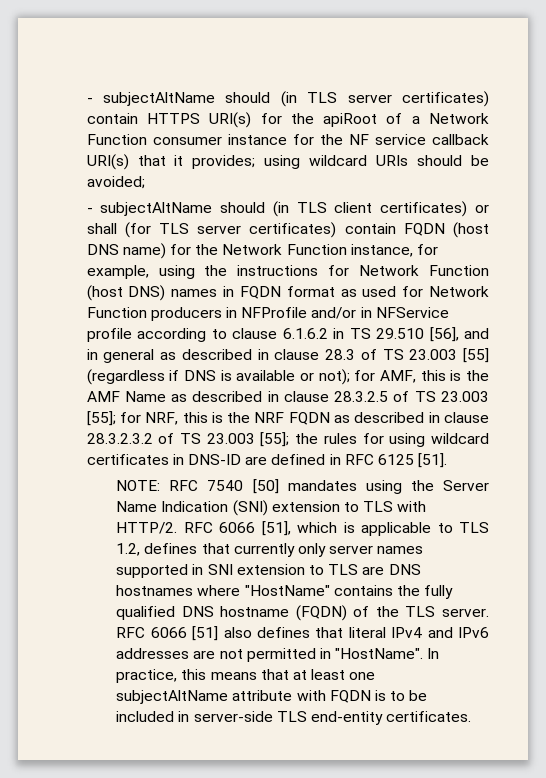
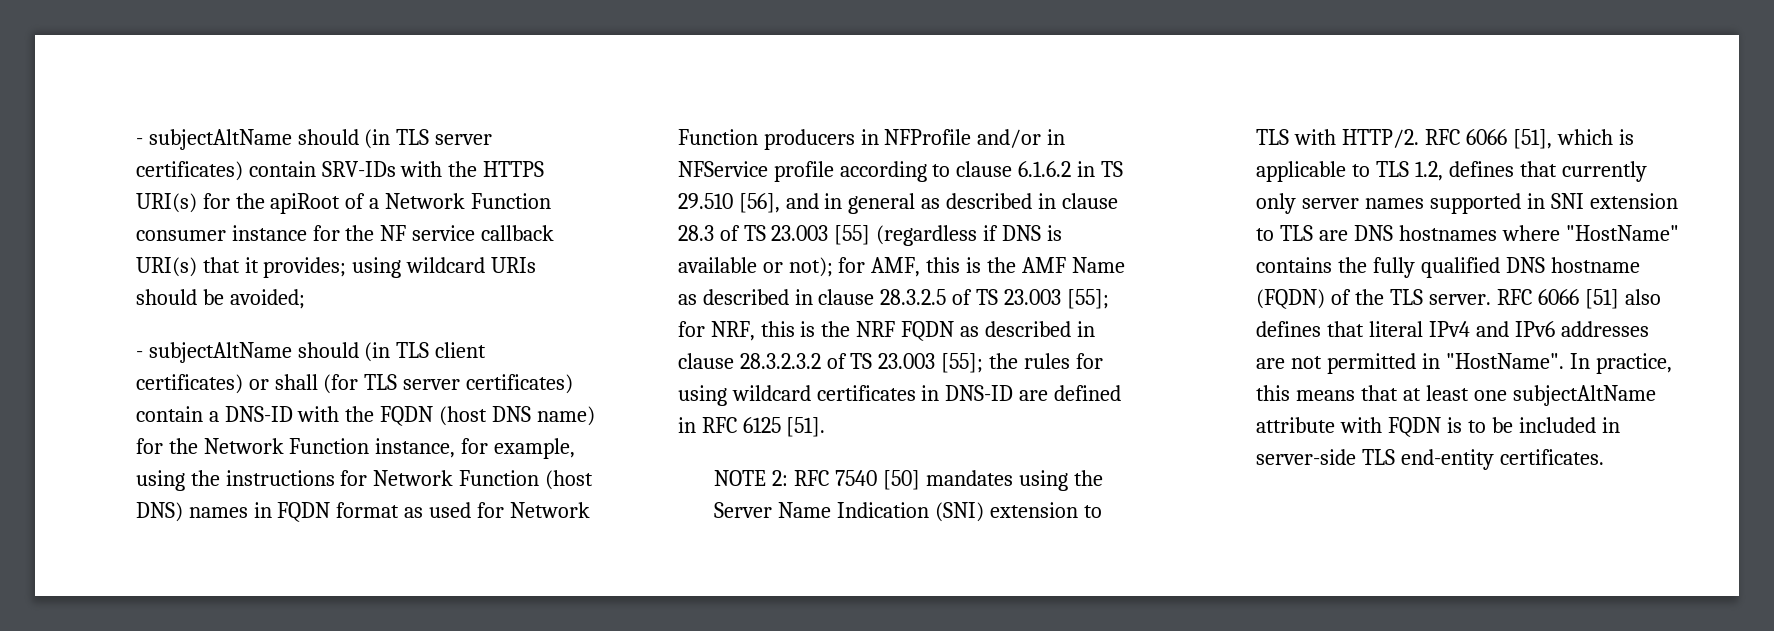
- - subjectAltName should (in TLS server certificates) contain HTTPS URI(s) for the apiRoot of a Network Function consumer instance for the NF service callback URI(s) that it provides; using wildcard URIs should be avoided;
+ - subjectAltName should (in TLS server certificates) contain SRV-IDs with the HTTPS URI(s) for the apiRoot of a Network Function consumer instance for the NF service callback URI(s) that it provides; using wildcard URIs should be avoided;
- - subjectAltName should (in TLS client certificates) or shall (for TLS server certificates) contain FQDN (host DNS name) for the Network Function instance, for example, using the instructions for Network Function (host DNS) names in FQDN format as used for Network Function producers in NFProfile and/or in NFService profile according to clause 6.1.6.2 in TS 29.510 [56], and in general as described in clause 28.3 of TS 23.003 [55] (regardless if DNS is available or not);
+ - subjectAltName should (in TLS client certificates) or shall (for TLS server certificates) contain a DNS-ID with the FQDN (host DNS name) for the Network Function instance, for example, using the instructions for Network Function (host DNS) names in FQDN format as used for Network Function producers in NFProfile and/or in NFService profile according to clause 6.1.6.2 in TS 29.510 [56], and in general as described in clause 28.3 of TS 23.003 [55] (regardless if DNS is available or not);
- NOTE: RFC 7540 [50] mandates using the Server Name Indication (SNI) extension to TLS with HTTP/2.
+ NOTE 2: RFC 7540 [50] mandates using the Server Name Indication (SNI) extension to TLS with HTTP/2.

